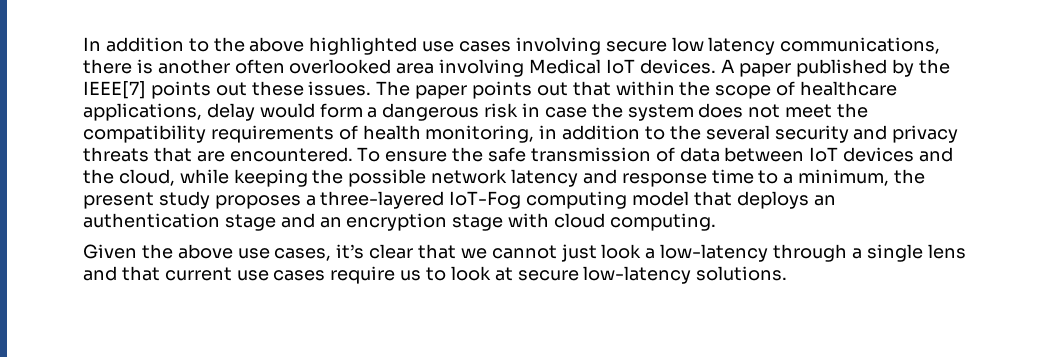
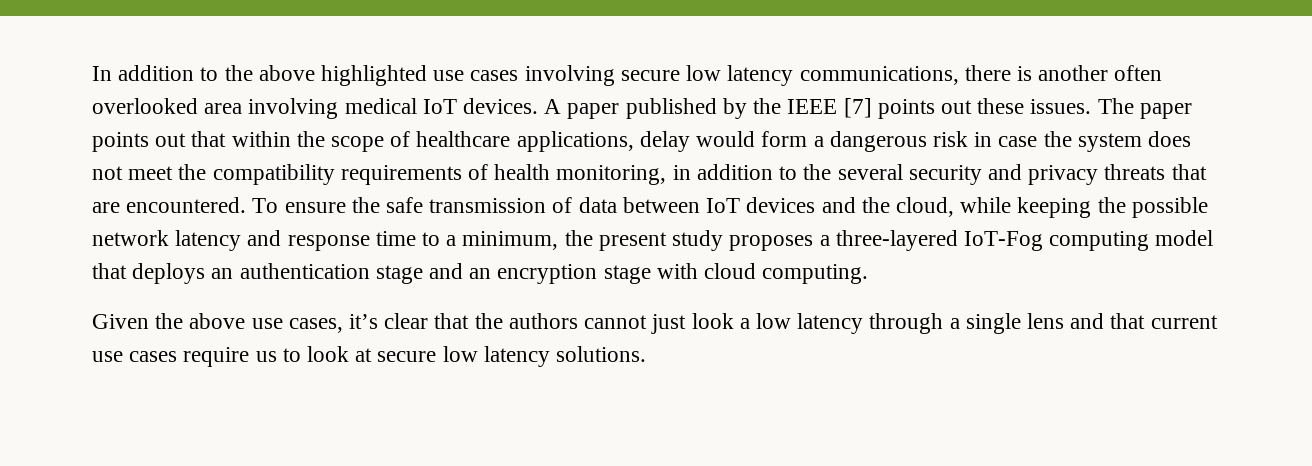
- In addition to the above highlighted use cases involving secure low latency communications, there is another often overlooked area involving Medical IoT devices.
+ In addition to the above highlighted use cases involving secure low latency communications, there is another often overlooked area involving medical IoT devices.
- A paper published by the IEEE[7] points out these issues.
+ A paper published by the IEEE [7] points out these issues.
- Given the above use cases, it’s clear that we cannot just look a low-latency through a single lens and that current use cases require us to look at secure low-latency solutions.
+ Given the above use cases, it’s clear that the authors cannot just look a low latency through a single lens and that current use cases require us to look at secure low latency solutions.

